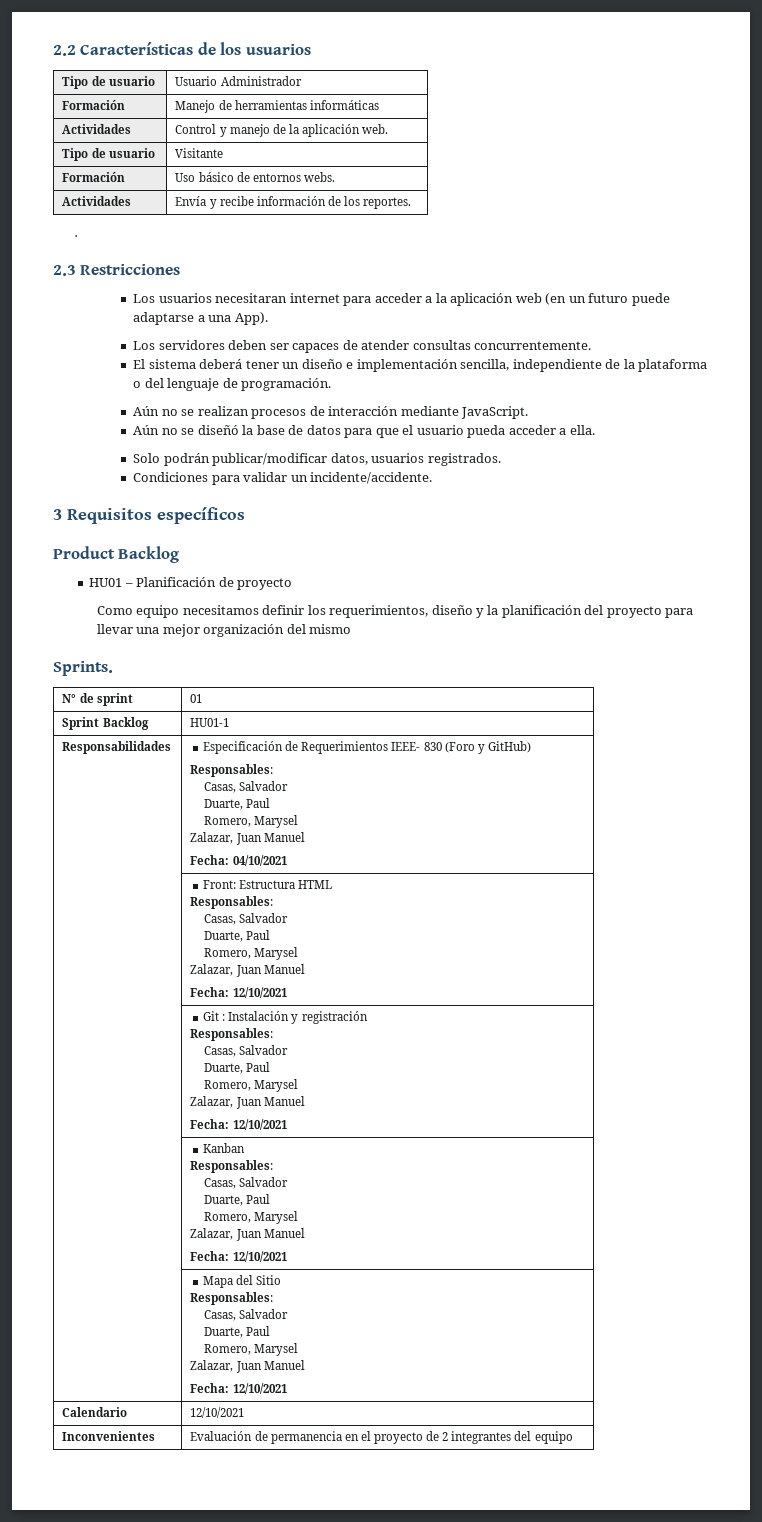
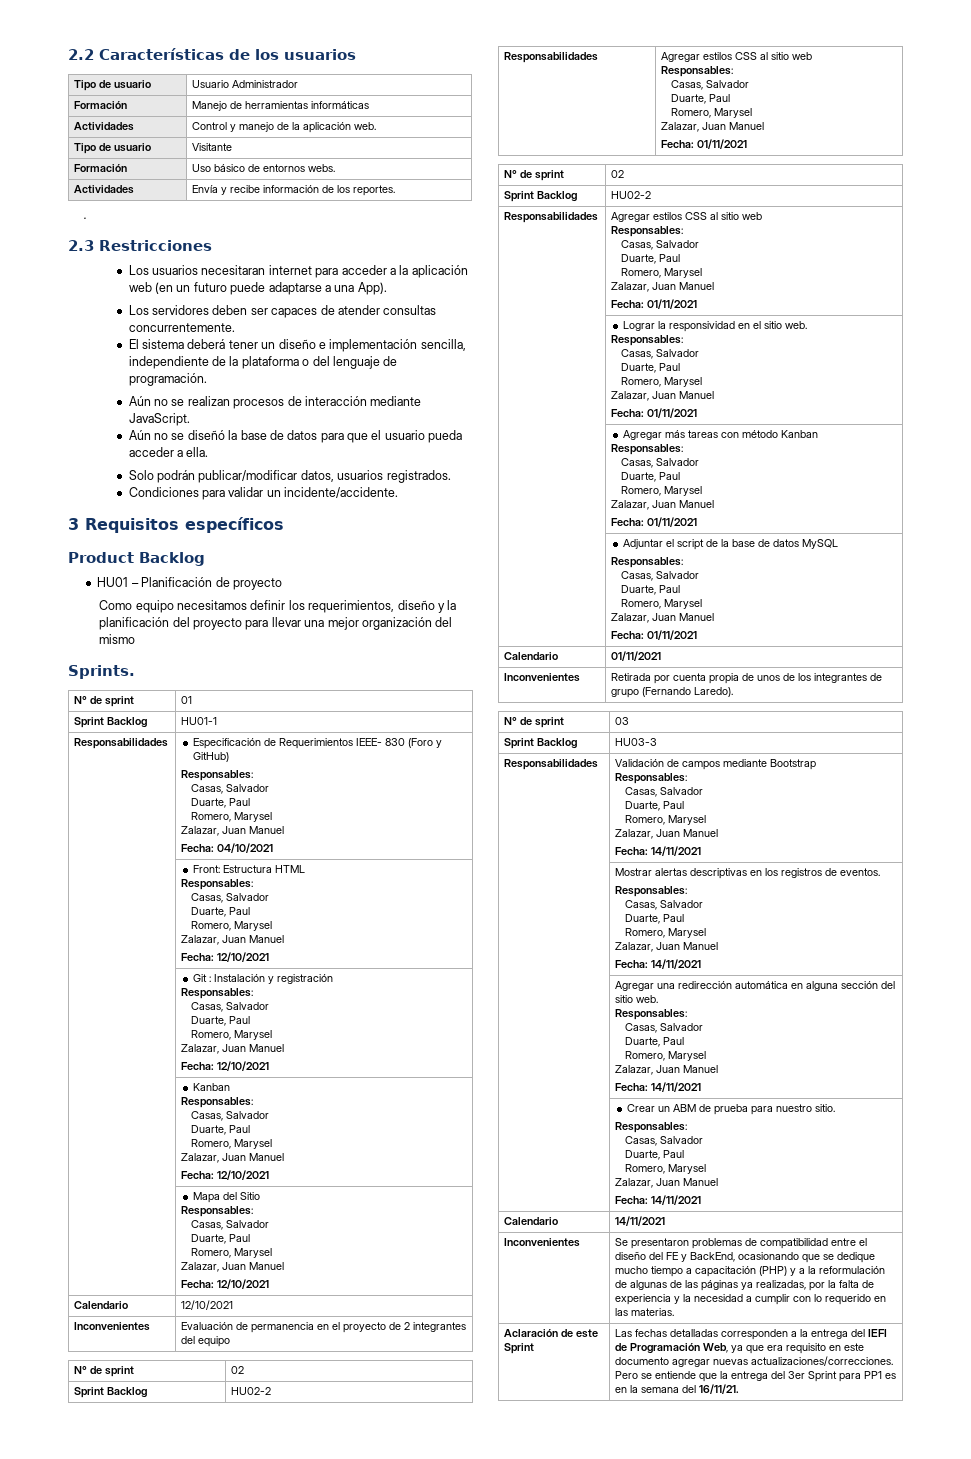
  Inconvenientes | Evaluación de permanencia en el proyecto de 2 integrantes del equipo
+ N° de sprint | 02
+ Sprint Backlog | HU02-2
+ Responsabilidades | Agregar estilos CSS al sitio web
+ Responsables:
+ Casas, Salvador
+ Duarte, Paul
+ Romero, Marysel
+ Zalazar, Juan Manuel
+ Fecha: 01/11/2021
+ N° de sprint | 02
+ Sprint Backlog | HU02-2
+ Responsabilidades | Agregar estilos CSS al sitio web
+ Responsables:
+ Casas, Salvador
+ Duarte, Paul
+ Romero, Marysel
+ Zalazar, Juan Manuel
+ Fecha: 01/11/2021
+ | Lograr la responsividad en el sitio web.
+ Responsables:
+ Casas, Salvador
+ Duarte, Paul
+ Romero, Marysel
+ Zalazar, Juan Manuel
+ Fecha: 01/11/2021
+ | Agregar más tareas con método Kanban
+ Responsables:
+ Casas, Salvador
+ Duarte, Paul
+ Romero, Marysel
+ Zalazar, Juan Manuel
+ Fecha: 01/11/2021
+ | Adjuntar el script de la base de datos MySQL
+ Responsables:
+ Casas, Salvador
+ Duarte, Paul
+ Romero, Marysel
+ Zalazar, Juan Manuel
+ Fecha: 01/11/2021
+ Calendario | 01/11/2021
+ Inconvenientes | Retirada por cuenta propia de unos de los integrantes de grupo (Fernando Laredo).
+ N° de sprint | 03
+ Sprint Backlog | HU03-3
+ Responsabilidades | Validación de campos mediante Bootstrap
+ Responsables:
+ Casas, Salvador
+ Duarte, Paul
+ Romero, Marysel
+ Zalazar, Juan Manuel
+ Fecha: 14/11/2021
+ | Mostrar alertas descriptivas en los registros de eventos.
+ Responsables:
+ Casas, Salvador
+ Duarte, Paul
+ Romero, Marysel
+ Zalazar, Juan Manuel
+ Fecha: 14/11/2021
+ | Agregar una redirección automática en alguna sección del sitio web.
+ Responsables:
+ Casas, Salvador
+ Duarte, Paul
+ Romero, Marysel
+ Zalazar, Juan Manuel
+ Fecha: 14/11/2021
+ | Crear un ABM de prueba para nuestro sitio.
+ Responsables:
+ Casas, Salvador
+ Duarte, Paul
+ Romero, Marysel
+ Zalazar, Juan Manuel
+ Fecha: 14/11/2021
+ Calendario | 14/11/2021
+ Inconvenientes | Se presentaron problemas de compatibilidad entre el diseño del FE y BackEnd, ocasionando que se dedique mucho tiempo a capacitación (PHP) y a la reformulación de algunas de las páginas ya realizadas, por la falta de experiencia y la necesidad a cumplir con lo requerido en las materias.
+ Aclaración de este Sprint | Las fechas detalladas corresponden a la entrega del IEFI de Programación Web, ya que era requisito en este documento agregar nuevas actualizaciones/correcciones. Pero se entiende que la entrega del 3er Sprint para PP1 es en la semana del 16/11/21.

